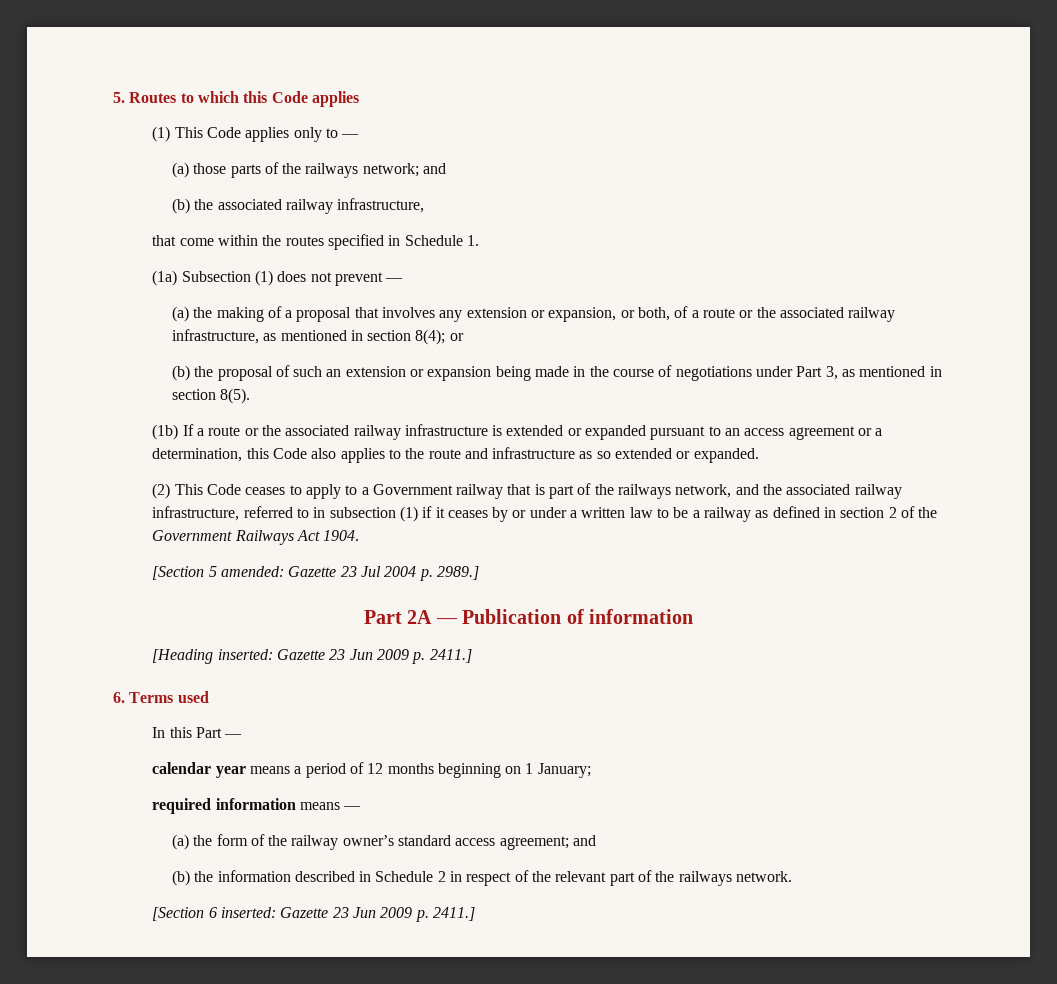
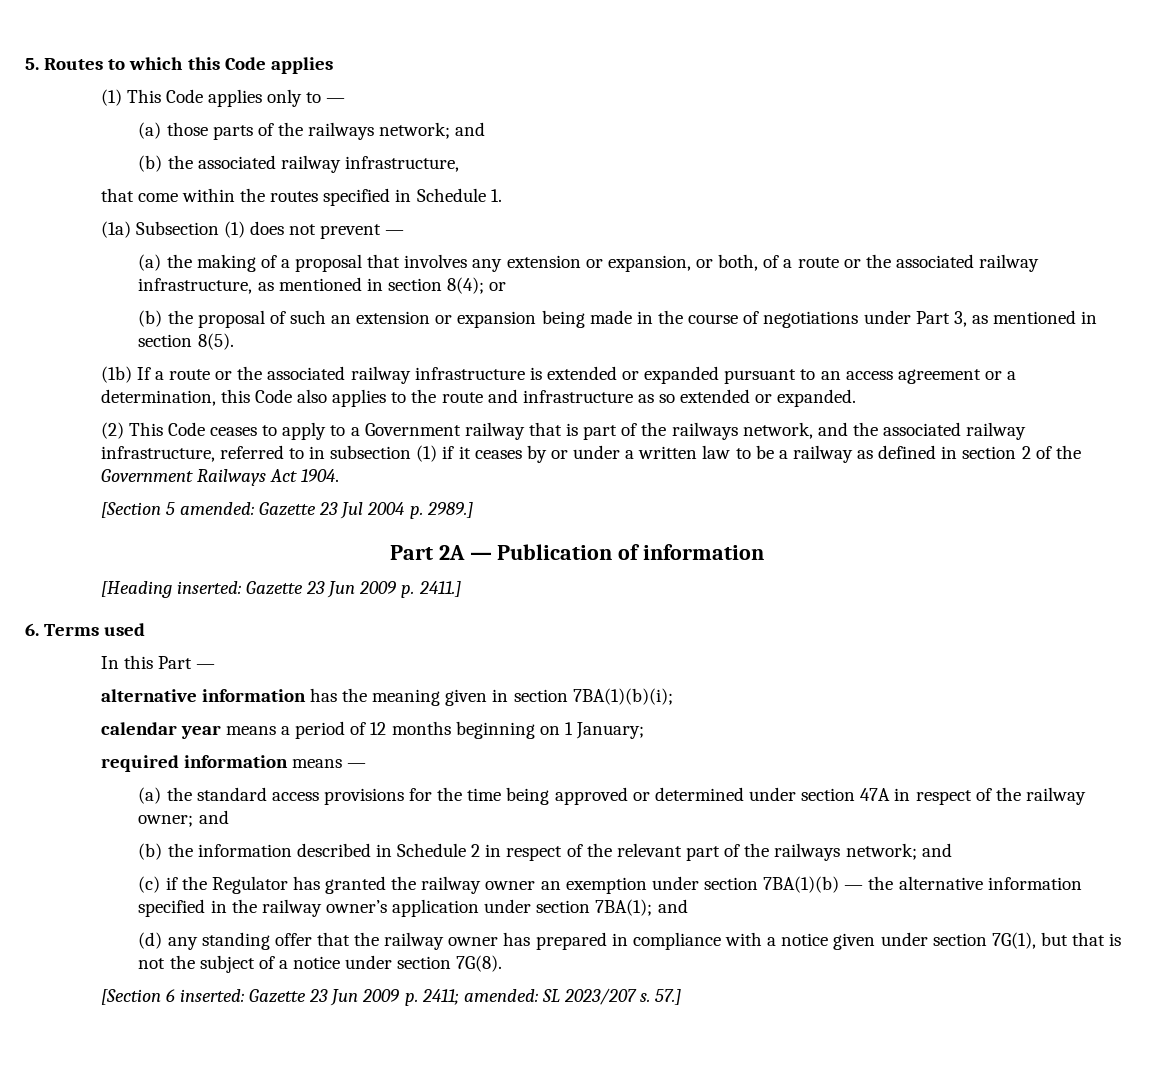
+ alternative information has the meaning given in section 7BA(1)(b)(i);
- (a) the form of the railway owner’s standard access agreement; and
+ (a) the standard access provisions for the time being approved or determined under section 47A in respect of the railway owner; and
- (b) the information described in Schedule 2 in respect of the relevant part of the railways network.
+ (b) the information described in Schedule 2 in respect of the relevant part of the railways network; and
+ (c) if the Regulator has granted the railway owner an exemption under section 7BA(1)(b) — the alternative information specified in the railway owner’s application under section 7BA(1); and
+ (d) any standing offer that the railway owner has prepared in compliance with a notice given under section 7G(1), but that is not the subject of a notice under section 7G(8).
- [Section 6 inserted: Gazette 23 Jun 2009 p. 2411.]
+ [Section 6 inserted: Gazette 23 Jun 2009 p. 2411; amended: SL 2023/207 s. 57.]

